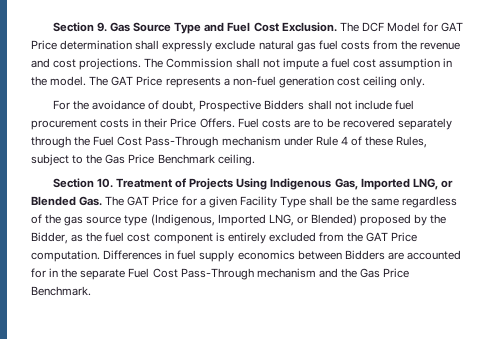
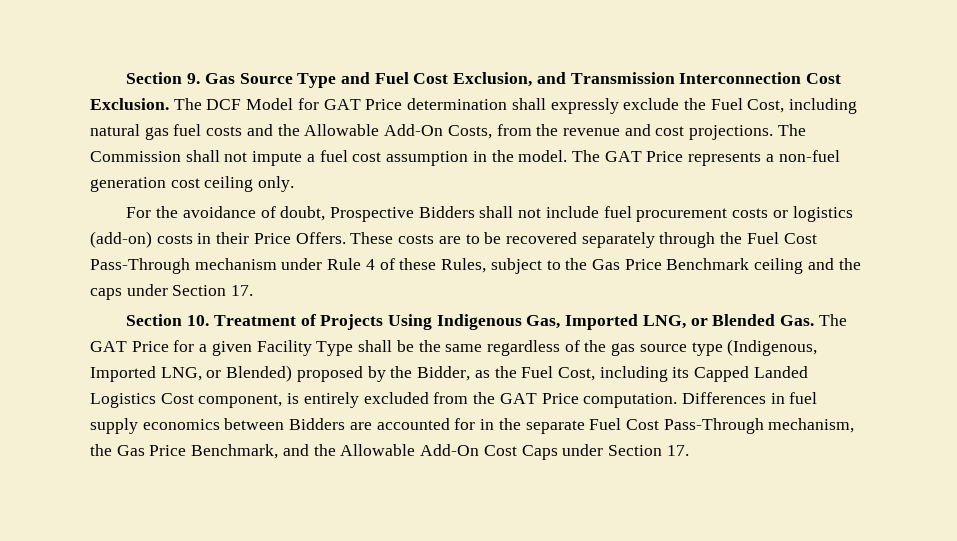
- Section 9. Gas Source Type and Fuel Cost Exclusion.
+ Section 9. Gas Source Type and Fuel Cost Exclusion, and Transmission Interconnection Cost Exclusion.
- The DCF Model for GAT Price determination shall expressly exclude natural gas fuel costs from the revenue and cost projections.
+ The DCF Model for GAT Price determination shall expressly exclude the Fuel Cost, including natural gas fuel costs and the Allowable Add-On Costs, from the revenue and cost projections.
- For the avoidance of doubt, Prospective Bidders shall not include fuel procurement costs in their Price Offers.
+ For the avoidance of doubt, Prospective Bidders shall not include fuel procurement costs or logistics (add-on) costs in their Price Offers.
- Fuel costs are to be recovered separately through the Fuel Cost Pass-Through mechanism under Rule 4 of these Rules, subject to the Gas Price Benchmark ceiling.
+ These costs are to be recovered separately through the Fuel Cost Pass-Through mechanism under Rule 4 of these Rules, subject to the Gas Price Benchmark ceiling and the caps under Section 17.
- Section 10. Treatment of Projects Using Indigenous Gas, Imported LNG, or Blended Gas. The GAT Price for a given Facility Type shall be the same regardless of the gas source type (Indigenous, Imported LNG, or Blended) proposed by the Bidder, as the fuel cost component is entirely excluded from the GAT Price computation.
+ Section 10. Treatment of Projects Using Indigenous Gas, Imported LNG, or Blended Gas. The GAT Price for a given Facility Type shall be the same regardless of the gas source type (Indigenous, Imported LNG, or Blended) proposed by the Bidder, as the Fuel Cost, including its Capped Landed Logistics Cost component, is entirely excluded from the GAT Price computation.
- Differences in fuel supply economics between Bidders are accounted for in the separate Fuel Cost Pass-Through mechanism and the Gas Price Benchmark.
+ Differences in fuel supply economics between Bidders are accounted for in the separate Fuel Cost Pass-Through mechanism, the Gas Price Benchmark, and the Allowable Add-On Cost Caps under Section 17.

